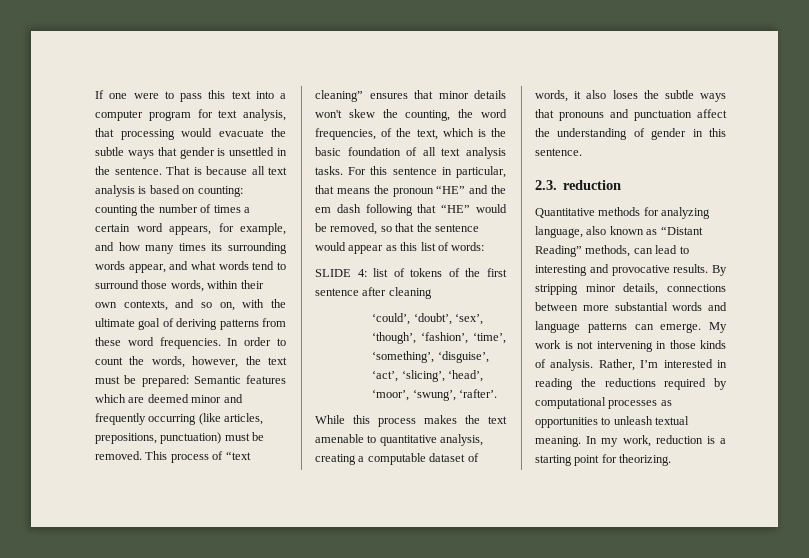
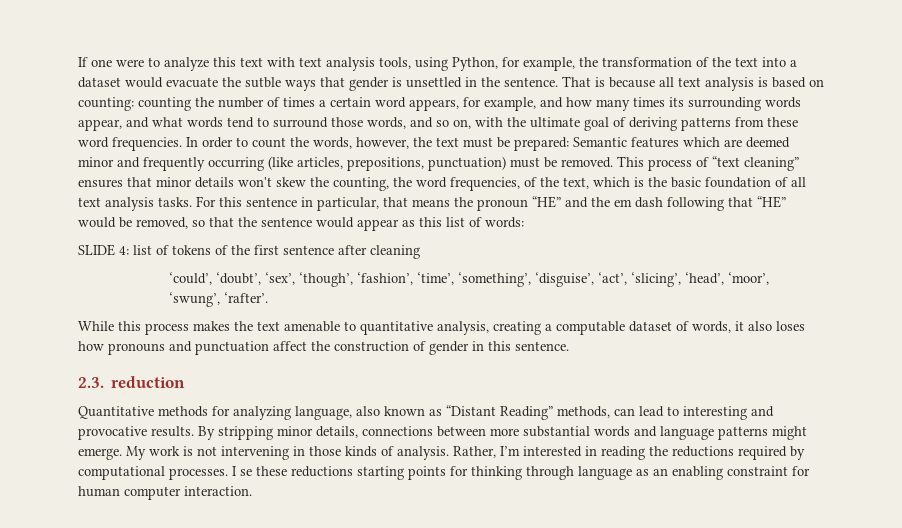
- If one were to pass this text into a computer program for text analysis, that processing would evacuate the subtle ways that gender is unsettled in the sentence.
+ If one were to analyze this text with text analysis tools, using Python, for example, the transformation of the text into a dataset would evacuate the sutble ways that gender is unsettled in the sentence.
- That is because all text analysis is based on counting: counting the number of times a certain word appears, for example, and how many times its surrounding words appear, and what words tend to surround those words, within their own contexts, and so on, with the ultimate goal of deriving patterns from these word frequencies.
+ That is because all text analysis is based on counting: counting the number of times a certain word appears, for example, and how many times its surrounding words appear, and what words tend to surround those words, and so on, with the ultimate goal of deriving patterns from these word frequencies.
- While this process makes the text amenable to quantitative analysis, creating a computable dataset of words, it also loses the subtle ways that pronouns and punctuation affect the understanding of gender in this sentence.
+ While this process makes the text amenable to quantitative analysis, creating a computable dataset of words, it also loses how pronouns and punctuation affect the construction of gender in this sentence.
- By stripping minor details, connections between more substantial words and language patterns can emerge.
+ By stripping minor details, connections between more substantial words and language patterns might emerge.
- Rather, I’m interested in reading the reductions required by computational processes as opportunities to unleash textual meaning. In my work, reduction is a starting point for theorizing.
+ Rather, I’m interested in reading the reductions required by computational processes. I se these reductions starting points for thinking through language as an enabling constraint for human computer interaction.

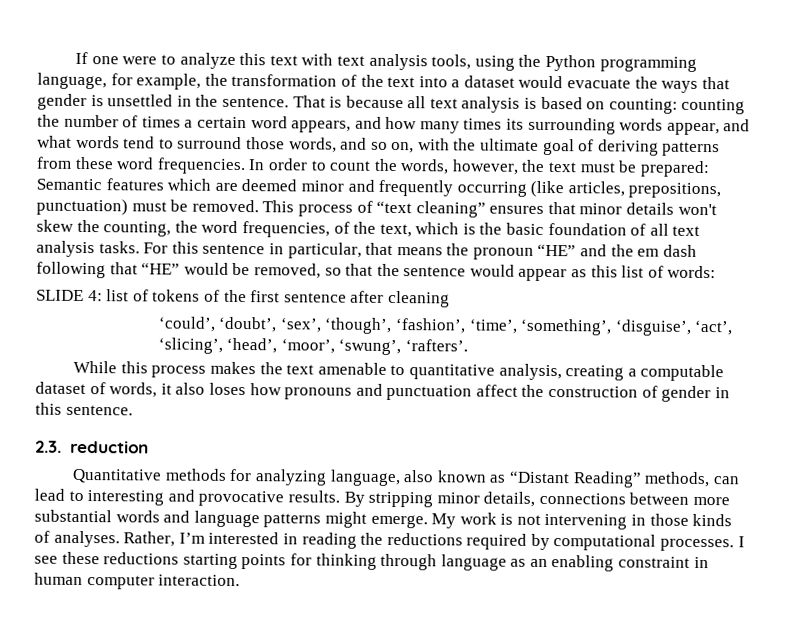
- If one were to analyze this text with text analysis tools, using Python, for example, the transformation of the text into a dataset would evacuate the sutble ways that gender is unsettled in the sentence.
+ If one were to analyze this text with text analysis tools, using the Python programming language, for example, the transformation of the text into a dataset would evacuate the ways that gender is unsettled in the sentence.
- That is because all text analysis is based on counting: counting the number of times a certain word appears, for example, and how many times its surrounding words appear, and what words tend to surround those words, and so on, with the ultimate goal of deriving patterns from these word frequencies.
+ That is because all text analysis is based on counting: counting the number of times a certain word appears, and how many times its surrounding words appear, and what words tend to surround those words, and so on, with the ultimate goal of deriving patterns from these word frequencies.
- ‘could’, ‘doubt’, ‘sex’, ‘though’, ‘fashion’, ‘time’, ‘something’, ‘disguise’, ‘act’, ‘slicing’, ‘head’, ‘moor’, ‘swung’, ‘rafter’.
+ ‘could’, ‘doubt’, ‘sex’, ‘though’, ‘fashion’, ‘time’, ‘something’, ‘disguise’, ‘act’, ‘slicing’, ‘head’, ‘moor’, ‘swung’, ‘rafters’.
- My work is not intervening in those kinds of analysis.
+ My work is not intervening in those kinds of analyses.
- I se these reductions starting points for thinking through language as an enabling constraint for human computer interaction.
+ I see these reductions starting points for thinking through language as an enabling constraint in human computer interaction.

